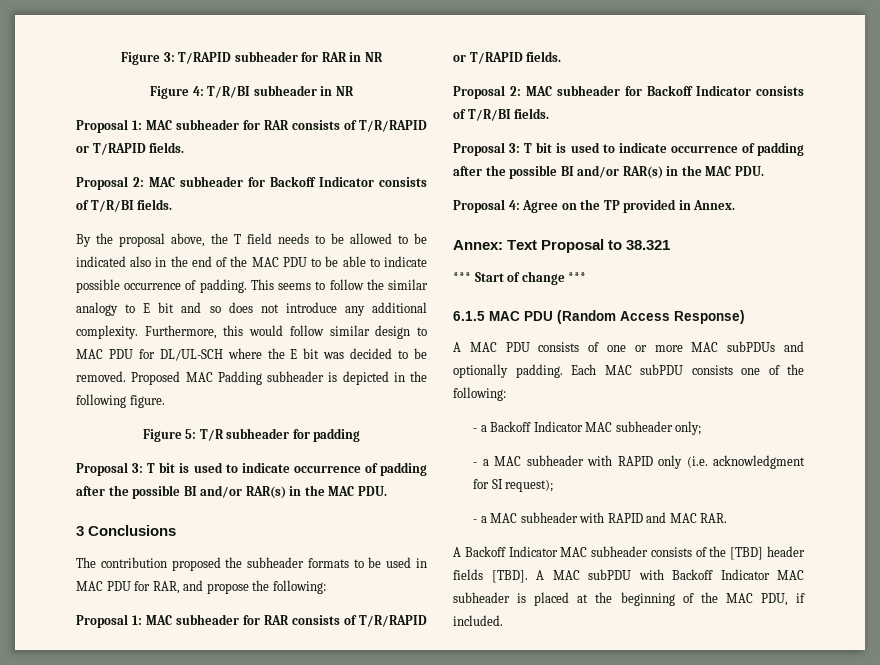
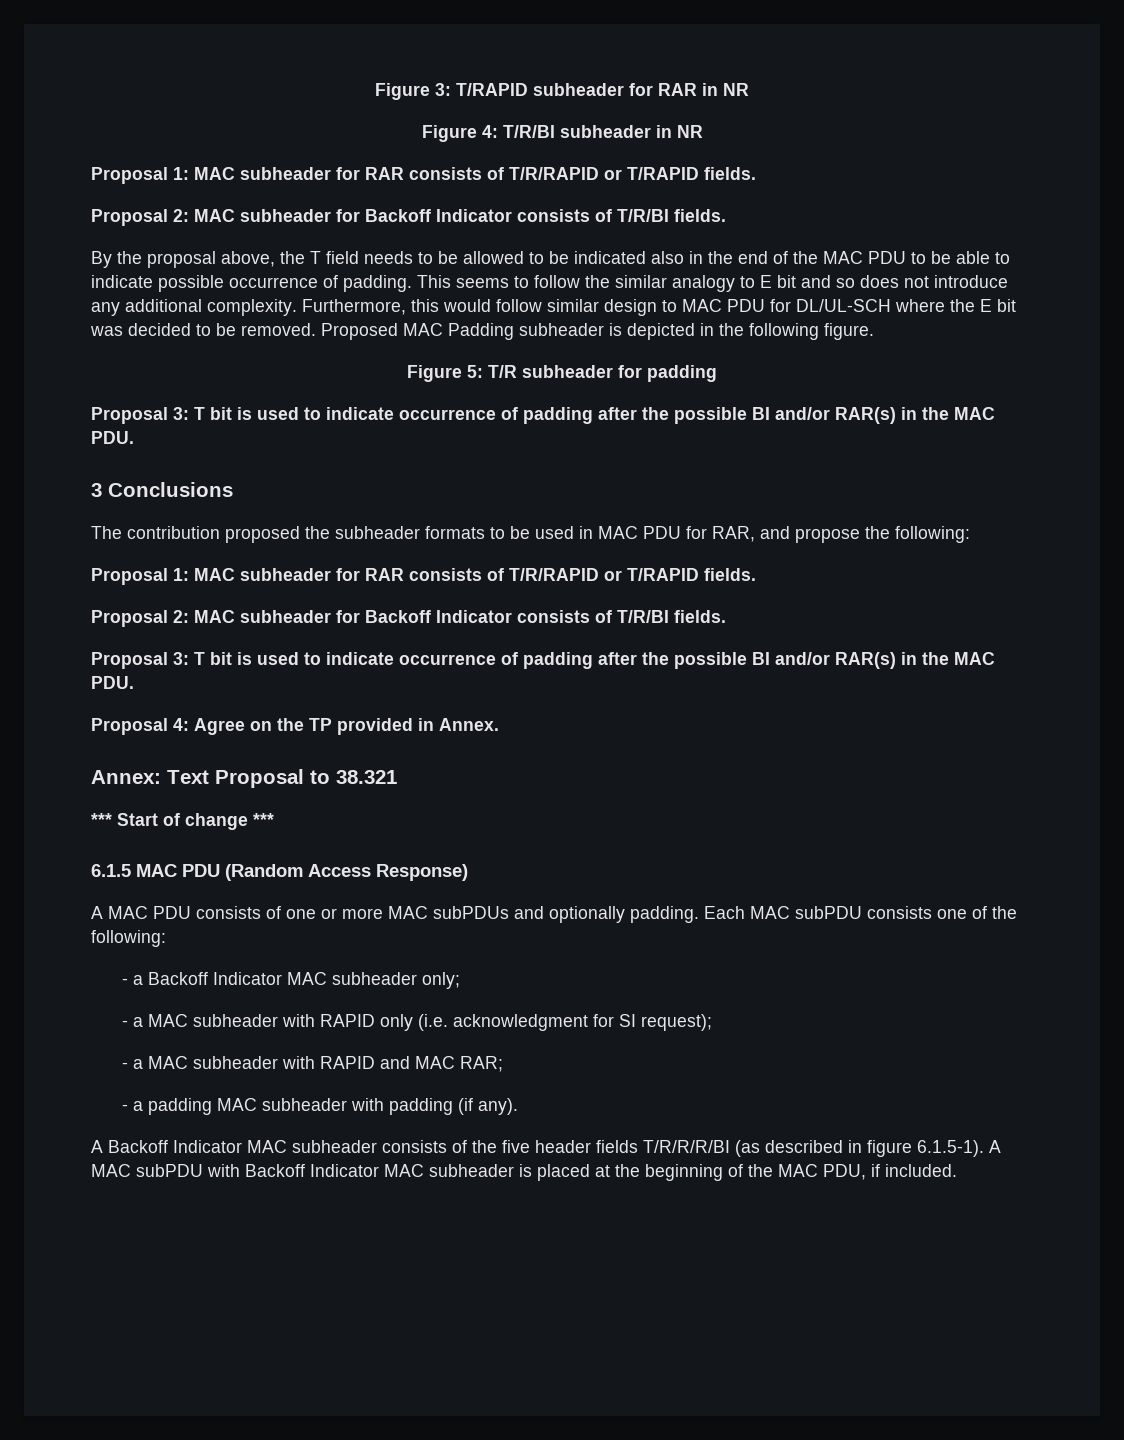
- - a MAC subheader with RAPID and MAC RAR.
+ - a MAC subheader with RAPID and MAC RAR;
+ - a padding MAC subheader with padding (if any).
- A Backoff Indicator MAC subheader consists of the [TBD] header fields [TBD]. A MAC subPDU with Backoff Indicator MAC subheader is placed at the beginning of the MAC PDU, if included.
+ A Backoff Indicator MAC subheader consists of the five header fields T/R/R/R/BI (as described in figure 6.1.5-1). A MAC subPDU with Backoff Indicator MAC subheader is placed at the beginning of the MAC PDU, if included.

